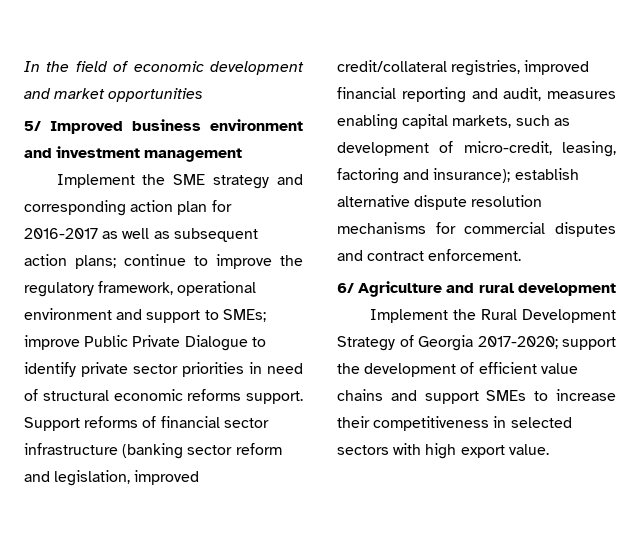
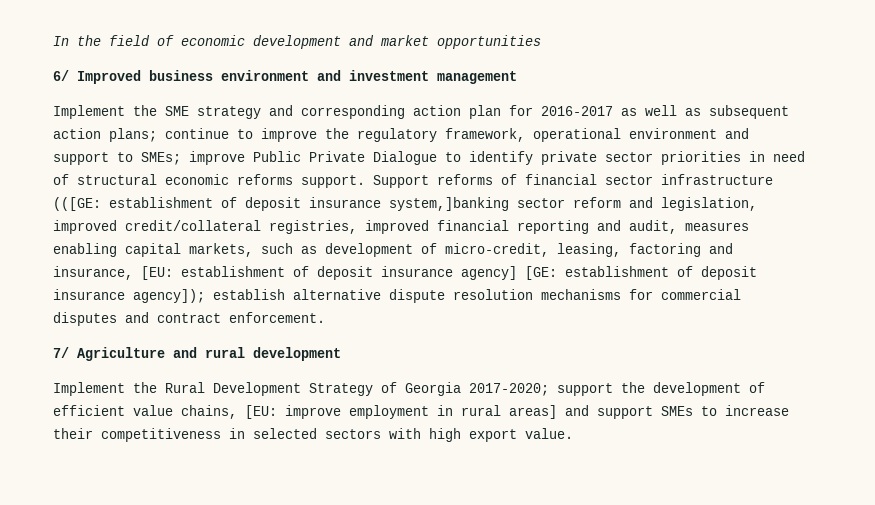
- 5/ Improved business environment and investment management
+ 6/ Improved business environment and investment management
- Support reforms of financial sector infrastructure (banking sector reform and legislation, improved credit/collateral registries, improved financial reporting and audit, measures enabling capital markets, such as development of micro-credit, leasing, factoring and insurance); establish alternative dispute resolution mechanisms for commercial disputes and contract enforcement.
+ Support reforms of financial sector infrastructure (([GE: establishment of deposit insurance system,]banking sector reform and legislation, improved credit/collateral registries, improved financial reporting and audit, measures enabling capital markets, such as development of micro-credit, leasing, factoring and insurance, [EU: establishment of deposit insurance agency] [GE: establishment of deposit insurance agency]); establish alternative dispute resolution mechanisms for commercial disputes and contract enforcement.
- 6/ Agriculture and rural development
+ 7/ Agriculture and rural development
- Implement the Rural Development Strategy of Georgia 2017-2020; support the development of efficient value chains and support SMEs to increase their competitiveness in selected sectors with high export value.
+ Implement the Rural Development Strategy of Georgia 2017-2020; support the development of efficient value chains, [EU: improve employment in rural areas] and support SMEs to increase their competitiveness in selected sectors with high export value.

